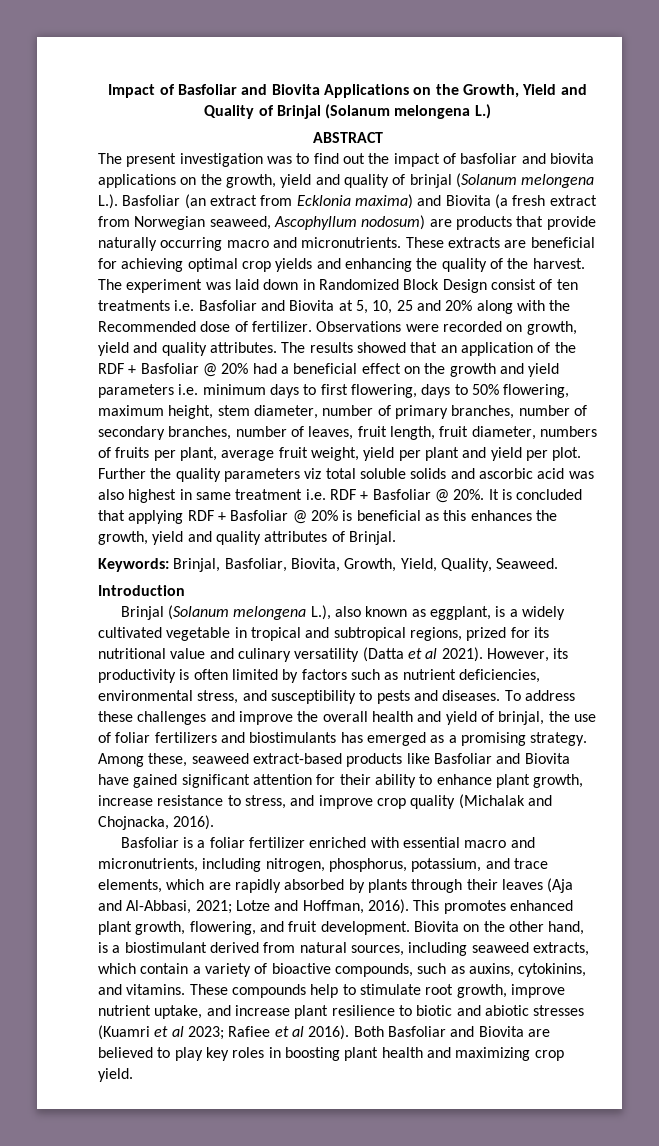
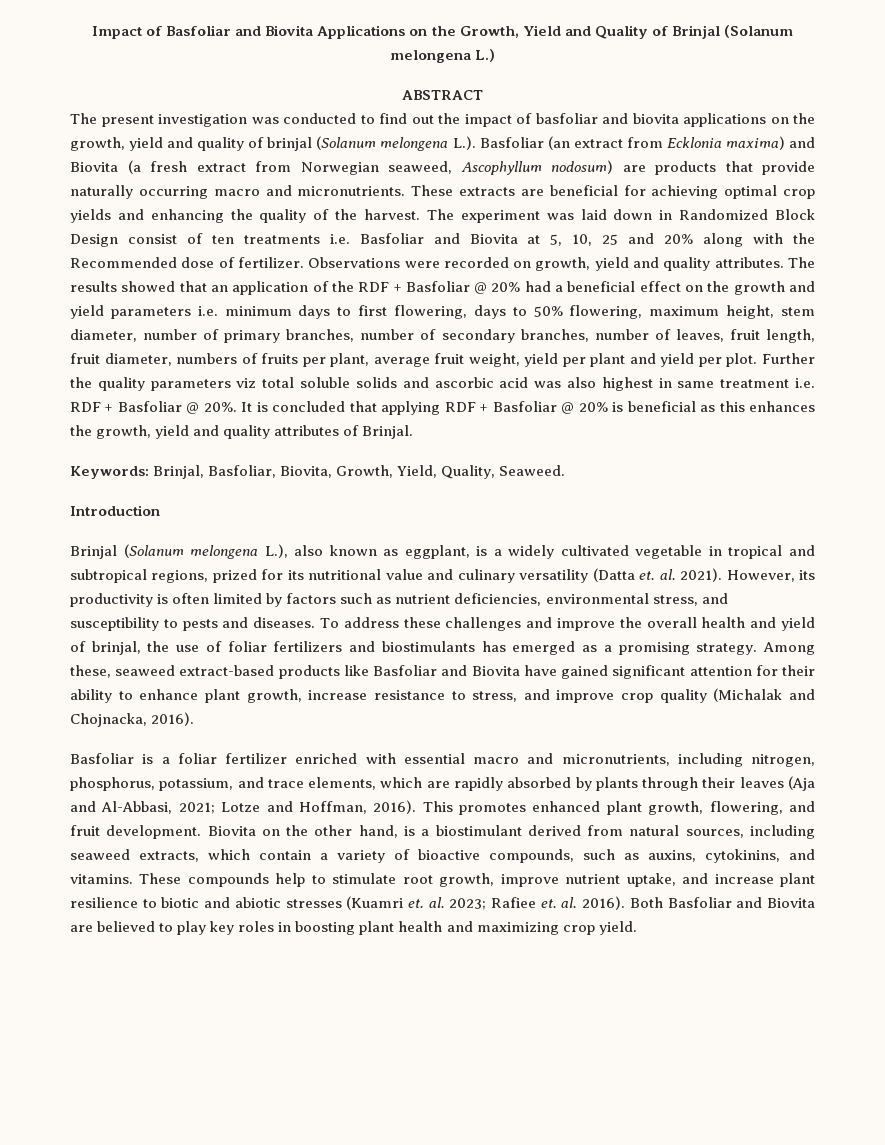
- The present investigation was to find out the impact of basfoliar and biovita applications on the growth, yield and quality of brinjal (Solanum melongena L.). Basfoliar (an extract from Ecklonia maxima) and Biovita (a fresh extract from Norwegian seaweed, Ascophyllum nodosum) are products that provide naturally occurring macro and micronutrients.
+ The present investigation was conducted to find out the impact of basfoliar and biovita applications on the growth, yield and quality of brinjal (Solanum melongena L.). Basfoliar (an extract from Ecklonia maxima) and Biovita (a fresh extract from Norwegian seaweed, Ascophyllum nodosum) are products that provide naturally occurring macro and micronutrients.
- Brinjal (Solanum melongena L.), also known as eggplant, is a widely cultivated vegetable in tropical and subtropical regions, prized for its nutritional value and culinary versatility (Datta et al 2021).
+ Brinjal (Solanum melongena L.), also known as eggplant, is a widely cultivated vegetable in tropical and subtropical regions, prized for its nutritional value and culinary versatility (Datta et. al. 2021).
- These compounds help to stimulate root growth, improve nutrient uptake, and increase plant resilience to biotic and abiotic stresses (Kuamri et al 2023; Rafiee et al 2016).
+ These compounds help to stimulate root growth, improve nutrient uptake, and increase plant resilience to biotic and abiotic stresses (Kuamri et. al. 2023; Rafiee et. al. 2016).

